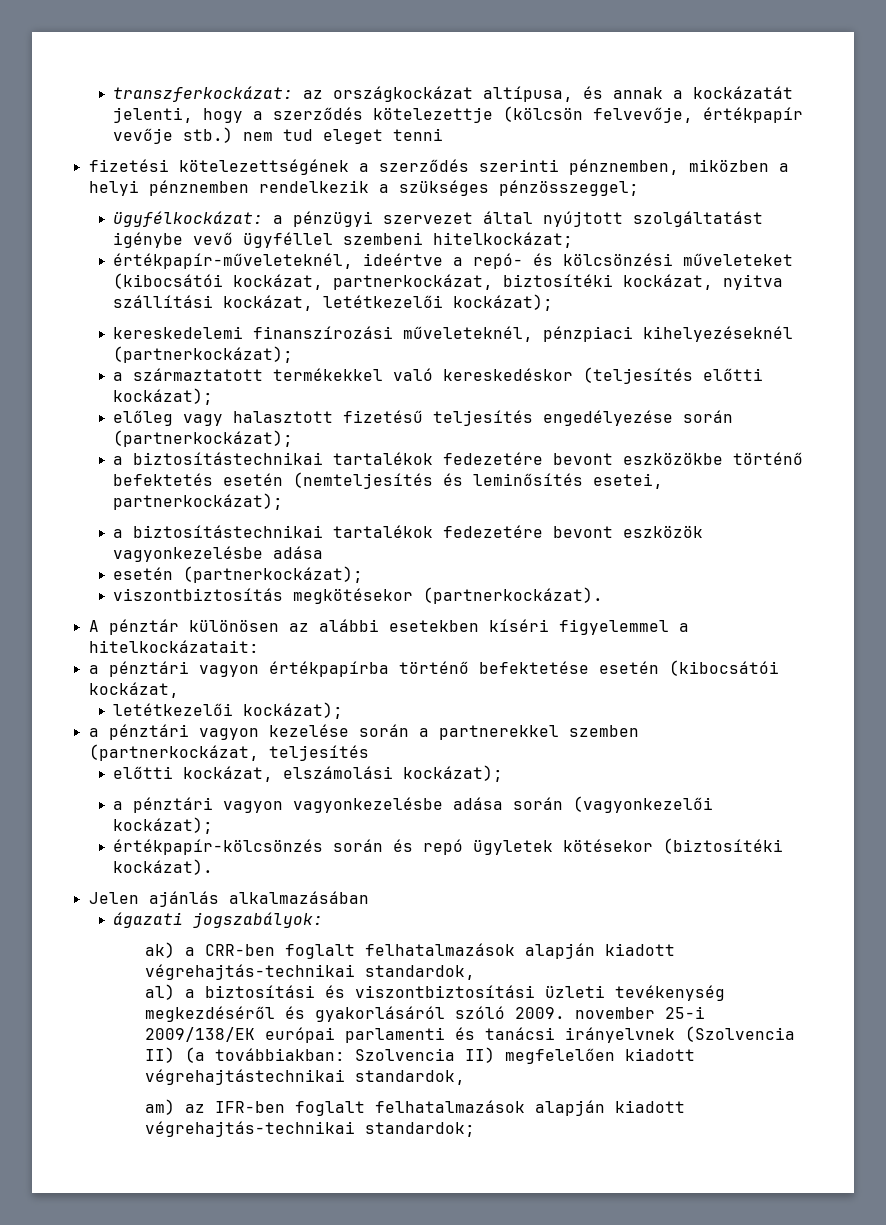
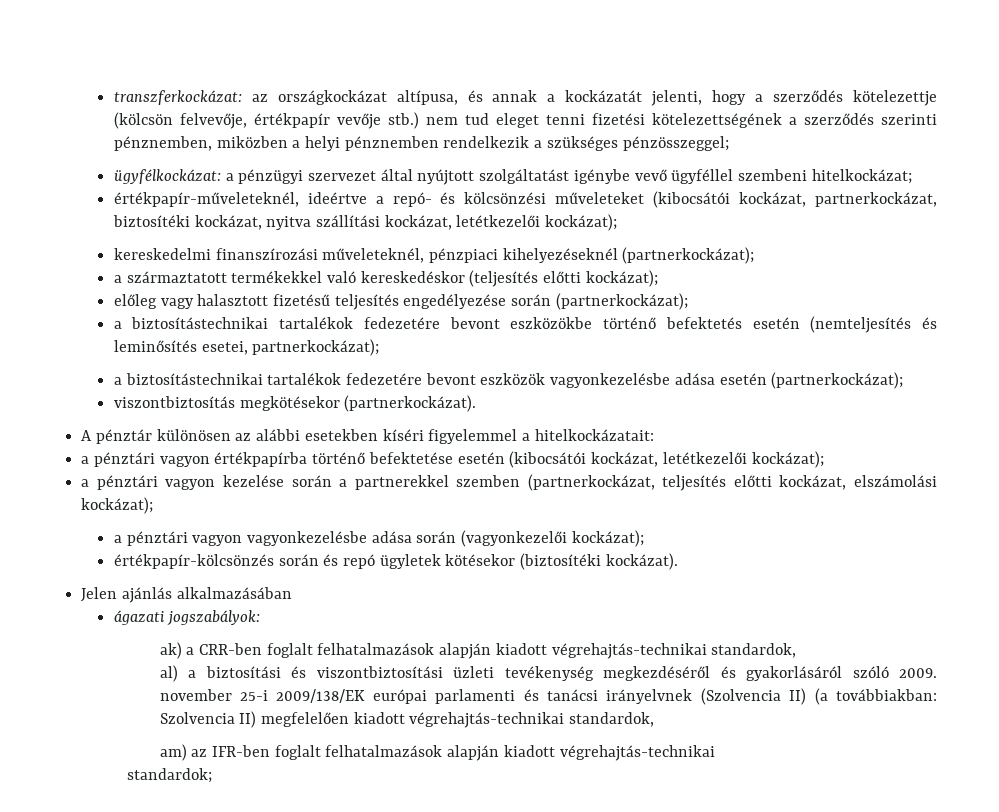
- transzferkockázat: az országkockázat altípusa, és annak a kockázatát jelenti, hogy a szerződés kötelezettje (kölcsön felvevője, értékpapír vevője stb.) nem tud eleget tenni
- fizetési kötelezettségének a szerződés szerinti pénznemben, miközben a helyi pénznemben rendelkezik a szükséges pénzösszeggel;
+ transzferkockázat: az országkockázat altípusa, és annak a kockázatát jelenti, hogy a szerződés kötelezettje (kölcsön felvevője, értékpapír vevője stb.) nem tud eleget tenni fizetési kötelezettségének a szerződés szerinti pénznemben, miközben a helyi pénznemben rendelkezik a szükséges pénzösszeggel;
- kereskedelemi finanszírozási műveleteknél, pénzpiaci kihelyezéseknél (partnerkockázat);
+ kereskedelmi finanszírozási műveleteknél, pénzpiaci kihelyezéseknél (partnerkockázat);
- a biztosítástechnikai tartalékok fedezetére bevont eszközök vagyonkezelésbe adása
- esetén (partnerkockázat);
+ a biztosítástechnikai tartalékok fedezetére bevont eszközök vagyonkezelésbe adása esetén (partnerkockázat);
- a pénztári vagyon értékpapírba történő befektetése esetén (kibocsátói kockázat,
- letétkezelői kockázat);
+ a pénztári vagyon értékpapírba történő befektetése esetén (kibocsátói kockázat, letétkezelői kockázat);
- a pénztári vagyon kezelése során a partnerekkel szemben (partnerkockázat, teljesítés
- előtti kockázat, elszámolási kockázat);
+ a pénztári vagyon kezelése során a partnerekkel szemben (partnerkockázat, teljesítés előtti kockázat, elszámolási kockázat);
- al) a biztosítási és viszontbiztosítási üzleti tevékenység megkezdéséről és gyakorlásáról szóló 2009. november 25-i 2009/138/EK európai parlamenti és tanácsi irányelvnek (Szolvencia II) (a továbbiakban: Szolvencia II) megfelelően kiadott végrehajtástechnikai standardok,
+ al) a biztosítási és viszontbiztosítási üzleti tevékenység megkezdéséről és gyakorlásáról szóló 2009. november 25-i 2009/138/EK európai parlamenti és tanácsi irányelvnek (Szolvencia II) (a továbbiakban: Szolvencia II) megfelelően kiadott végrehajtás-technikai standardok,
- am) az IFR-ben foglalt felhatalmazások alapján kiadott végrehajtás-technikai standardok;
+ am) az IFR-ben foglalt felhatalmazások alapján kiadott végrehajtás-technikai
+ standardok;

